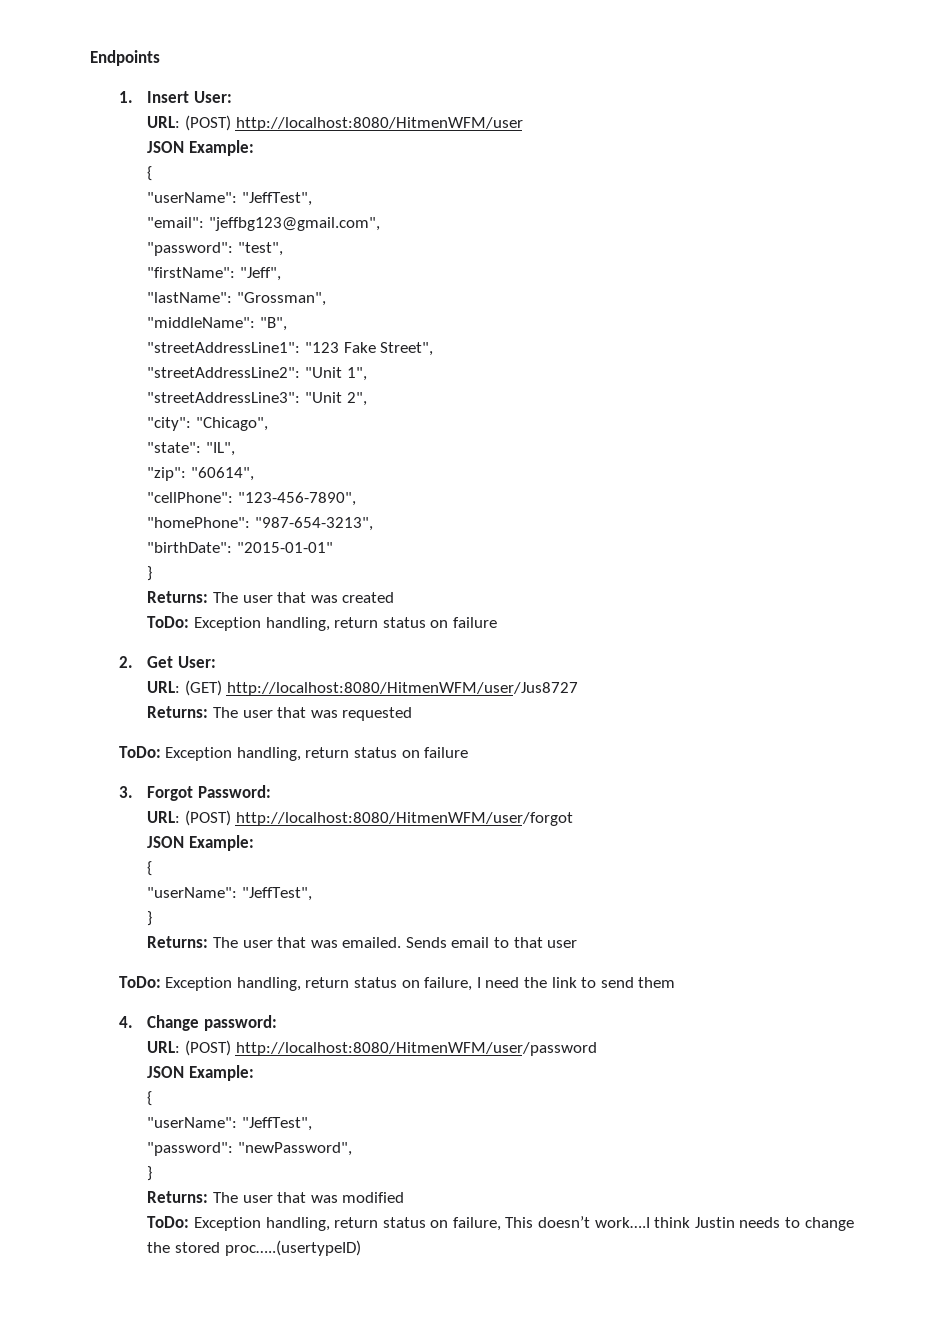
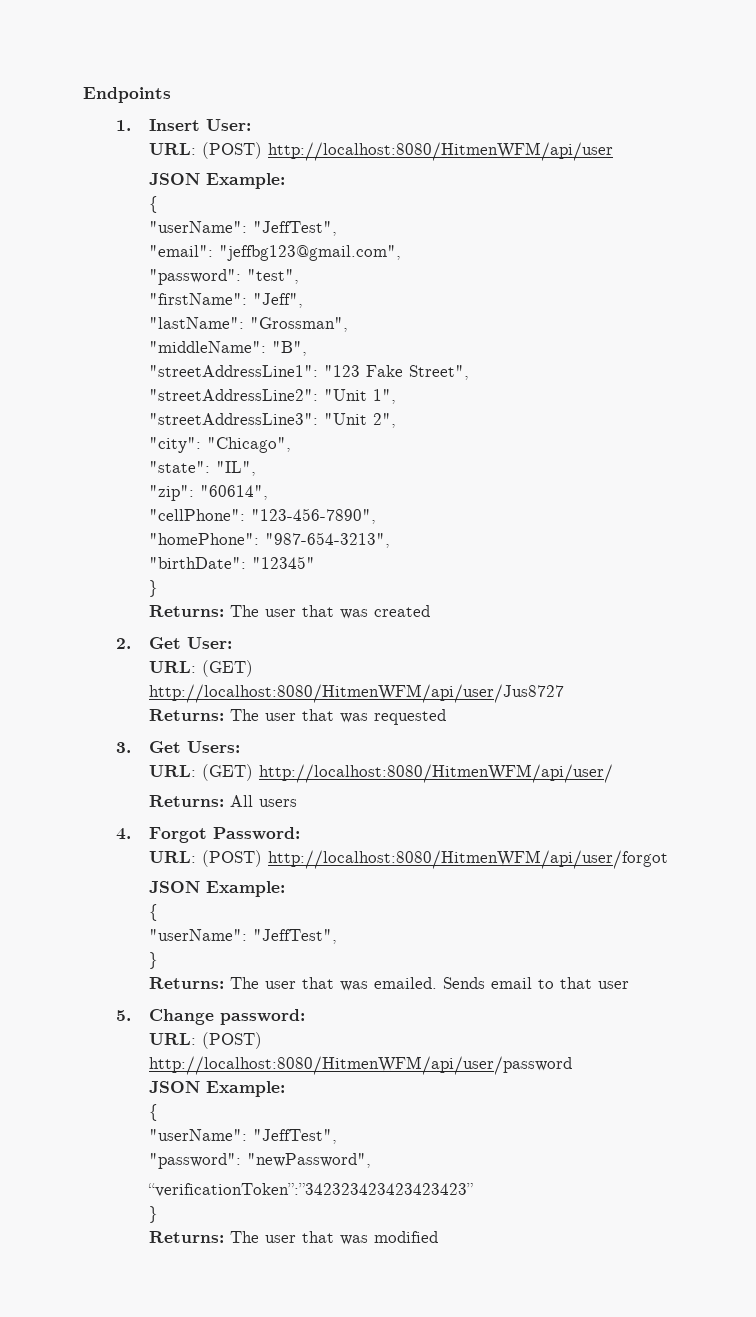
- URL: (POST) http://localhost:8080/HitmenWFM/user
+ URL: (POST) http://localhost:8080/HitmenWFM/api/user
- "birthDate": "2015-01-01"
+ "birthDate": "12345"
  Returns: The user that was created
- ToDo: Exception handling, return status on failure
- URL: (GET) http://localhost:8080/HitmenWFM/user/Jus8727
+ URL: (GET) http://localhost:8080/HitmenWFM/api/user/Jus8727
  Returns: The user that was requested
- ToDo: Exception handling, return status on failure
- 3. Forgot Password:
+ 3. Get Users:
+ URL: (GET) http://localhost:8080/HitmenWFM/api/user/
+ Returns: All users
+ 4. Forgot Password:
- URL: (POST) http://localhost:8080/HitmenWFM/user/forgot
+ URL: (POST) http://localhost:8080/HitmenWFM/api/user/forgot
- ToDo: Exception handling, return status on failure, I need the link to send them
- 4. Change password:
+ 5. Change password:
- URL: (POST) http://localhost:8080/HitmenWFM/user/password
+ URL: (POST) http://localhost:8080/HitmenWFM/api/user/password
+ “verificationToken”:”342323423423423423”
- ToDo: Exception handling, return status on failure, This doesn’t work….I think Justin needs to change the stored proc…..(usertypeID)

